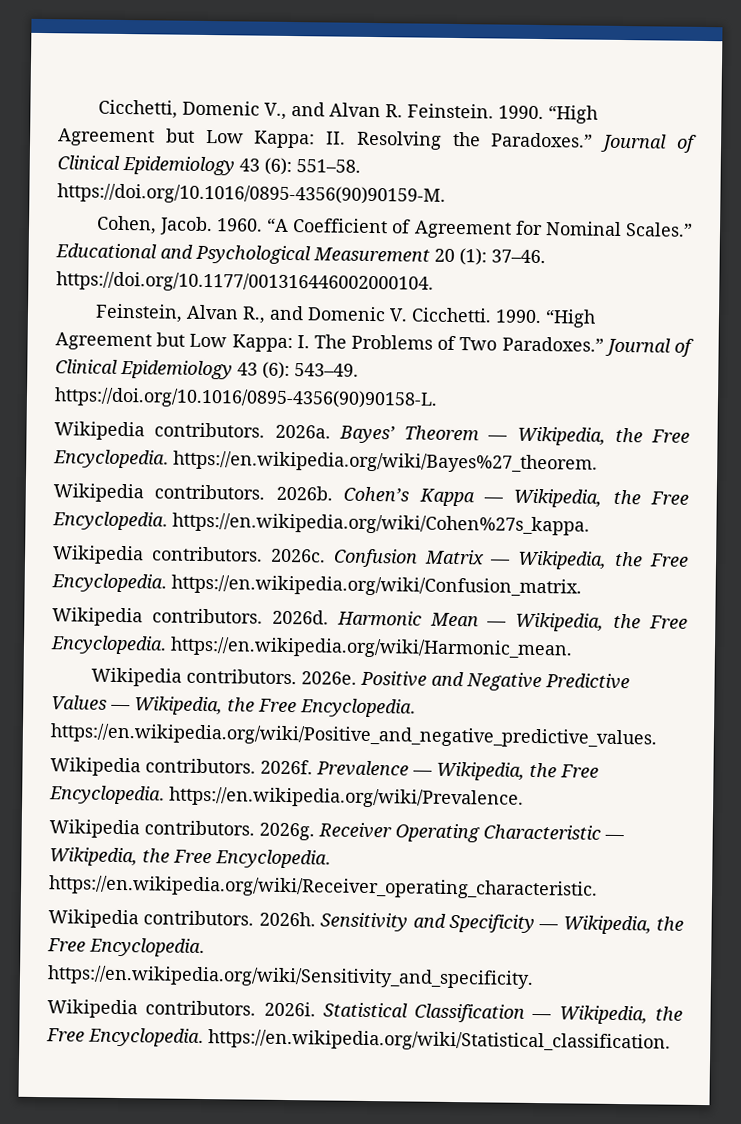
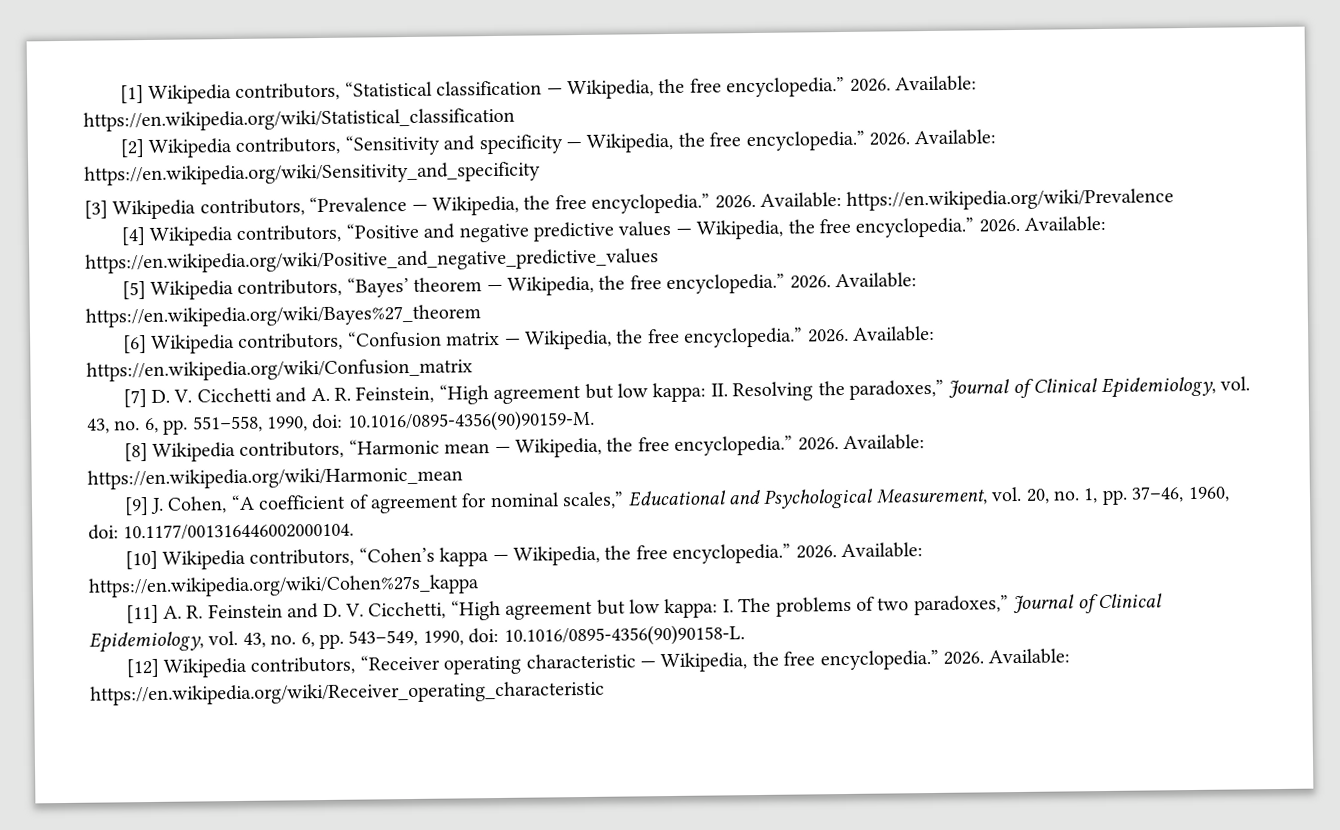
- Cicchetti, Domenic V., and Alvan R. Feinstein. 1990. “High Agreement but Low Kappa: II. Resolving the Paradoxes.” Journal of Clinical Epidemiology 43 (6): 551–58. https://doi.org/10.1016/0895-4356(90)90159-M.
- Cohen, Jacob. 1960. “A Coefficient of Agreement for Nominal Scales.” Educational and Psychological Measurement 20 (1): 37–46. https://doi.org/10.1177/001316446002000104.
- Feinstein, Alvan R., and Domenic V. Cicchetti. 1990. “High Agreement but Low Kappa: I. The Problems of Two Paradoxes.” Journal of Clinical Epidemiology 43 (6): 543–49. https://doi.org/10.1016/0895-4356(90)90158-L.
- Wikipedia contributors. 2026a. Bayes’ Theorem — Wikipedia, the Free Encyclopedia. https://en.wikipedia.org/wiki/Bayes%27_theorem.
- Wikipedia contributors. 2026b. Cohen’s Kappa — Wikipedia, the Free Encyclopedia. https://en.wikipedia.org/wiki/Cohen%27s_kappa.
- Wikipedia contributors. 2026c. Confusion Matrix — Wikipedia, the Free Encyclopedia. https://en.wikipedia.org/wiki/Confusion_matrix.
- Wikipedia contributors. 2026d. Harmonic Mean — Wikipedia, the Free Encyclopedia. https://en.wikipedia.org/wiki/Harmonic_mean.
- Wikipedia contributors. 2026e. Positive and Negative Predictive Values — Wikipedia, the Free Encyclopedia. https://en.wikipedia.org/wiki/Positive_and_negative_predictive_values.
- Wikipedia contributors. 2026f. Prevalence — Wikipedia, the Free Encyclopedia. https://en.wikipedia.org/wiki/Prevalence.
- Wikipedia contributors. 2026g. Receiver Operating Characteristic — Wikipedia, the Free Encyclopedia. https://en.wikipedia.org/wiki/Receiver_operating_characteristic.
- Wikipedia contributors. 2026h. Sensitivity and Specificity — Wikipedia, the Free Encyclopedia. https://en.wikipedia.org/wiki/Sensitivity_and_specificity.
- Wikipedia contributors. 2026i. Statistical Classification — Wikipedia, the Free Encyclopedia. https://en.wikipedia.org/wiki/Statistical_classification.
+ [1] Wikipedia contributors, “Statistical classification — Wikipedia, the free encyclopedia.” 2026. Available: https://en.wikipedia.org/wiki/Statistical_classification
+ [2] Wikipedia contributors, “Sensitivity and specificity — Wikipedia, the free encyclopedia.” 2026. Available: https://en.wikipedia.org/wiki/Sensitivity_and_specificity
+ [3] Wikipedia contributors, “Prevalence — Wikipedia, the free encyclopedia.” 2026. Available: https://en.wikipedia.org/wiki/Prevalence
+ [4] Wikipedia contributors, “Positive and negative predictive values — Wikipedia, the free encyclopedia.” 2026. Available: https://en.wikipedia.org/wiki/Positive_and_negative_predictive_values
+ [5] Wikipedia contributors, “Bayes’ theorem — Wikipedia, the free encyclopedia.” 2026. Available: https://en.wikipedia.org/wiki/Bayes%27_theorem
+ [6] Wikipedia contributors, “Confusion matrix — Wikipedia, the free encyclopedia.” 2026. Available: https://en.wikipedia.org/wiki/Confusion_matrix
+ [7] D. V. Cicchetti and A. R. Feinstein, “High agreement but low kappa: II. Resolving the paradoxes,” Journal of Clinical Epidemiology, vol. 43, no. 6, pp. 551–558, 1990, doi: 10.1016/0895-4356(90)90159-M.
+ [8] Wikipedia contributors, “Harmonic mean — Wikipedia, the free encyclopedia.” 2026. Available: https://en.wikipedia.org/wiki/Harmonic_mean
+ [9] J. Cohen, “A coefficient of agreement for nominal scales,” Educational and Psychological Measurement, vol. 20, no. 1, pp. 37–46, 1960, doi: 10.1177/001316446002000104.
+ [10] Wikipedia contributors, “Cohen’s kappa — Wikipedia, the free encyclopedia.” 2026. Available: https://en.wikipedia.org/wiki/Cohen%27s_kappa
+ [11] A. R. Feinstein and D. V. Cicchetti, “High agreement but low kappa: I. The problems of two paradoxes,” Journal of Clinical Epidemiology, vol. 43, no. 6, pp. 543–549, 1990, doi: 10.1016/0895-4356(90)90158-L.
+ [12] Wikipedia contributors, “Receiver operating characteristic — Wikipedia, the free encyclopedia.” 2026. Available: https://en.wikipedia.org/wiki/Receiver_operating_characteristic

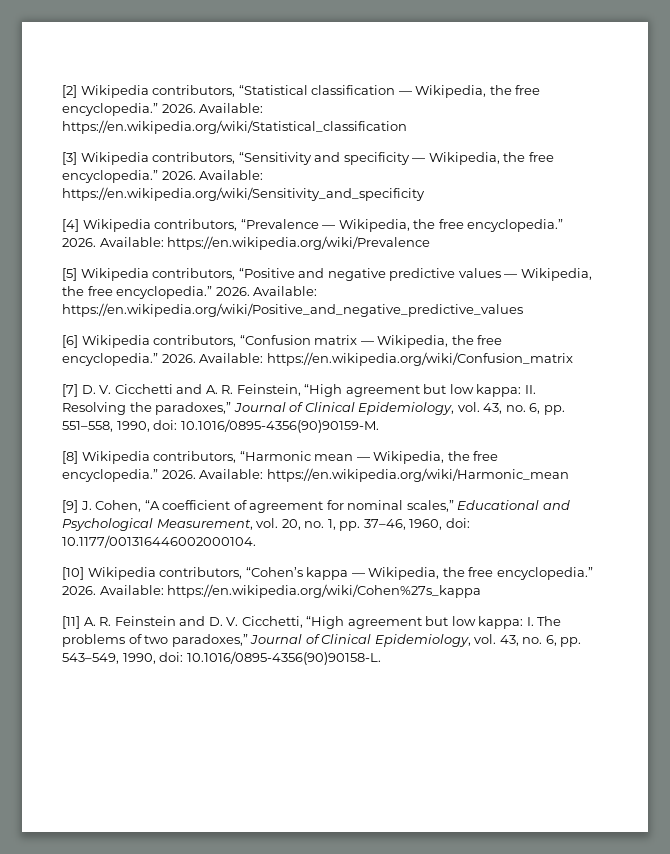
- [1] Wikipedia contributors, “Statistical classification — Wikipedia, the free encyclopedia.”
+ [2] Wikipedia contributors, “Statistical classification — Wikipedia, the free encyclopedia.”
- [2] Wikipedia contributors, “Sensitivity and specificity — Wikipedia, the free encyclopedia.”
+ [3] Wikipedia contributors, “Sensitivity and specificity — Wikipedia, the free encyclopedia.”
- [3] Wikipedia contributors, “Prevalence — Wikipedia, the free encyclopedia.”
+ [4] Wikipedia contributors, “Prevalence — Wikipedia, the free encyclopedia.”
- [4] Wikipedia contributors, “Positive and negative predictive values — Wikipedia, the free encyclopedia.”
+ [5] Wikipedia contributors, “Positive and negative predictive values — Wikipedia, the free encyclopedia.”
- [5] Wikipedia contributors, “Bayes’ theorem — Wikipedia, the free encyclopedia.” 2026. Available: https://en.wikipedia.org/wiki/Bayes%27_theorem
- [12] Wikipedia contributors, “Receiver operating characteristic — Wikipedia, the free encyclopedia.” 2026. Available: https://en.wikipedia.org/wiki/Receiver_operating_characteristic

